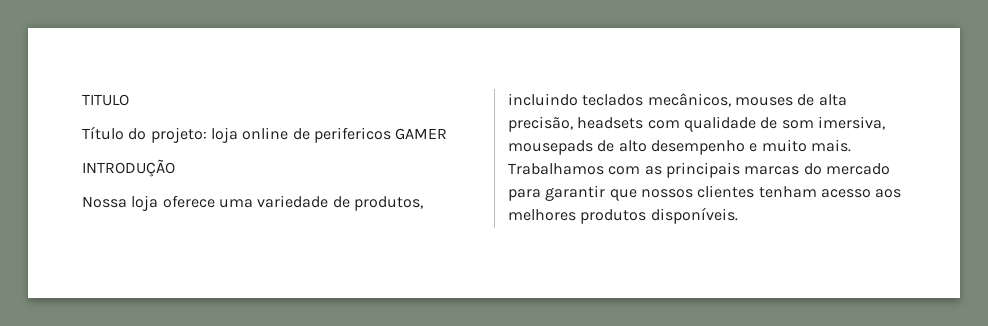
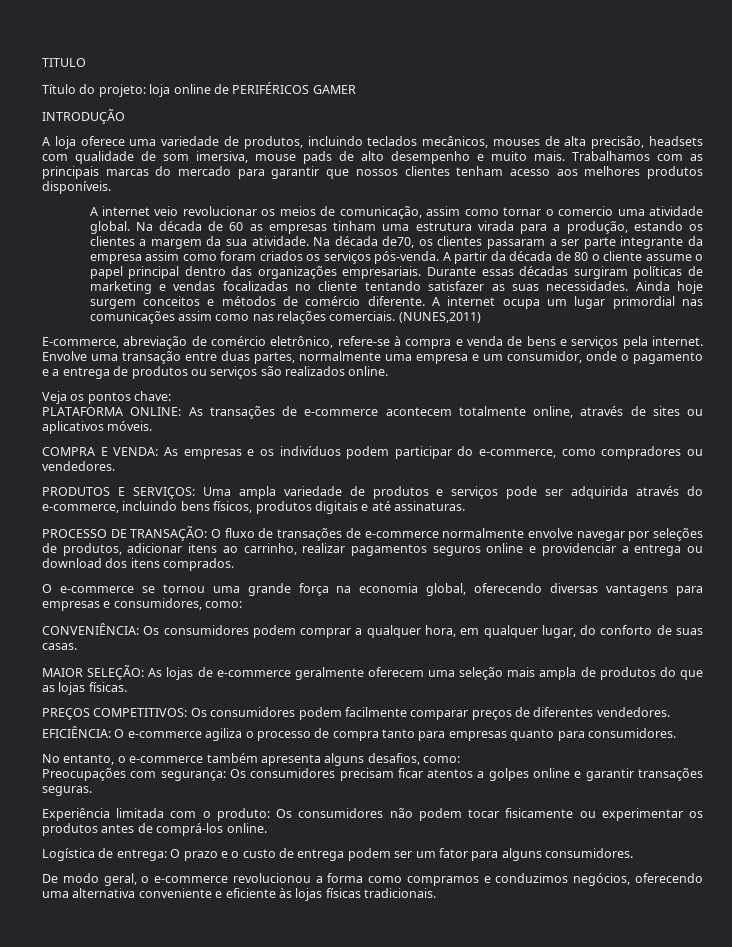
- Título do projeto: loja online de perifericos GAMER
+ Título do projeto: loja online de PERIFÉRICOS GAMER
- Nossa loja oferece uma variedade de produtos, incluindo teclados mecânicos, mouses de alta precisão, headsets com qualidade de som imersiva, mousepads de alto desempenho e muito mais.
+ A loja oferece uma variedade de produtos, incluindo teclados mecânicos, mouses de alta precisão, headsets com qualidade de som imersiva, mouse pads de alto desempenho e muito mais.
+ A internet veio revolucionar os meios de comunicação, assim como tornar o comercio uma atividade global. Na década de 60 as empresas tinham uma estrutura virada para a produção, estando os clientes a margem da sua atividade. Na década de70, os clientes passaram a ser parte integrante da empresa assim como foram criados os serviços pós-venda. A partir da década de 80 o cliente assume o papel principal dentro das organizações empresariais. Durante essas décadas surgiram políticas de marketing e vendas focalizadas no cliente tentando satisfazer as suas necessidades. Ainda hoje surgem conceitos e métodos de comércio diferente. A internet ocupa um lugar primordial nas comunicações assim como nas relações comerciais. (NUNES,2011)
+ E-commerce, abreviação de comércio eletrônico, refere-se à compra e venda de bens e serviços pela internet. Envolve uma transação entre duas partes, normalmente uma empresa e um consumidor, onde o pagamento e a entrega de produtos ou serviços são realizados online.
+ Veja os pontos chave:
+ PLATAFORMA ONLINE: As transações de e-commerce acontecem totalmente online, através de sites ou aplicativos móveis.
+ COMPRA E VENDA: As empresas e os indivíduos podem participar do e-commerce, como compradores ou vendedores.
+ PRODUTOS E SERVIÇOS: Uma ampla variedade de produtos e serviços pode ser adquirida através do e-commerce, incluindo bens físicos, produtos digitais e até assinaturas.
+ PROCESSO DE TRANSAÇÃO: O fluxo de transações de e-commerce normalmente envolve navegar por seleções de produtos, adicionar itens ao carrinho, realizar pagamentos seguros online e providenciar a entrega ou download dos itens comprados.
+ O e-commerce se tornou uma grande força na economia global, oferecendo diversas vantagens para empresas e consumidores, como:
+ CONVENIÊNCIA: Os consumidores podem comprar a qualquer hora, em qualquer lugar, do conforto de suas casas.
+ MAIOR SELEÇÃO: As lojas de e-commerce geralmente oferecem uma seleção mais ampla de produtos do que as lojas físicas.
+ PREÇOS COMPETITIVOS: Os consumidores podem facilmente comparar preços de diferentes vendedores.
+ EFICIÊNCIA: O e-commerce agiliza o processo de compra tanto para empresas quanto para consumidores.
+ No entanto, o e-commerce também apresenta alguns desafios, como:
+ Preocupações com segurança: Os consumidores precisam ficar atentos a golpes online e garantir transações seguras.
+ Experiência limitada com o produto: Os consumidores não podem tocar fisicamente ou experimentar os produtos antes de comprá-los online.
+ Logística de entrega: O prazo e o custo de entrega podem ser um fator para alguns consumidores.
+ De modo geral, o e-commerce revolucionou a forma como compramos e conduzimos negócios, oferecendo uma alternativa conveniente e eficiente às lojas físicas tradicionais.

